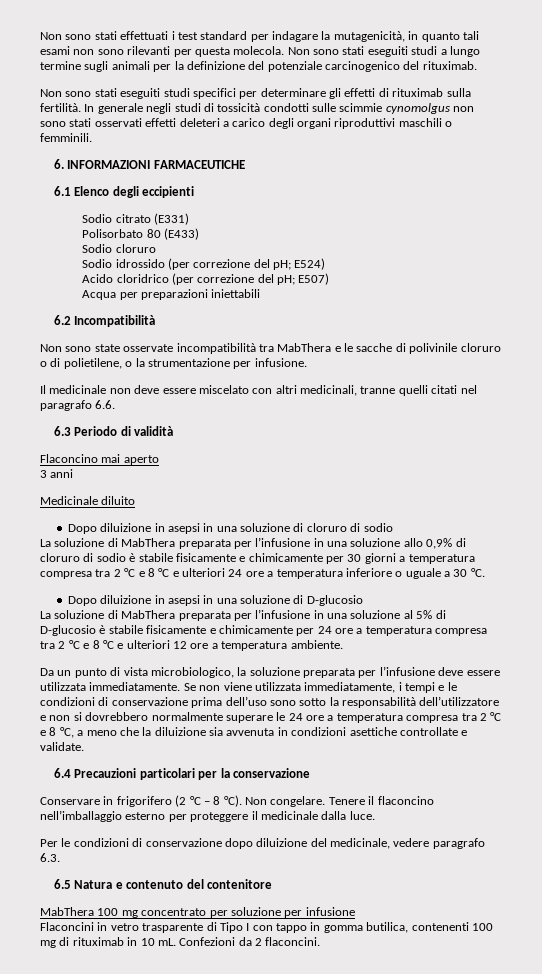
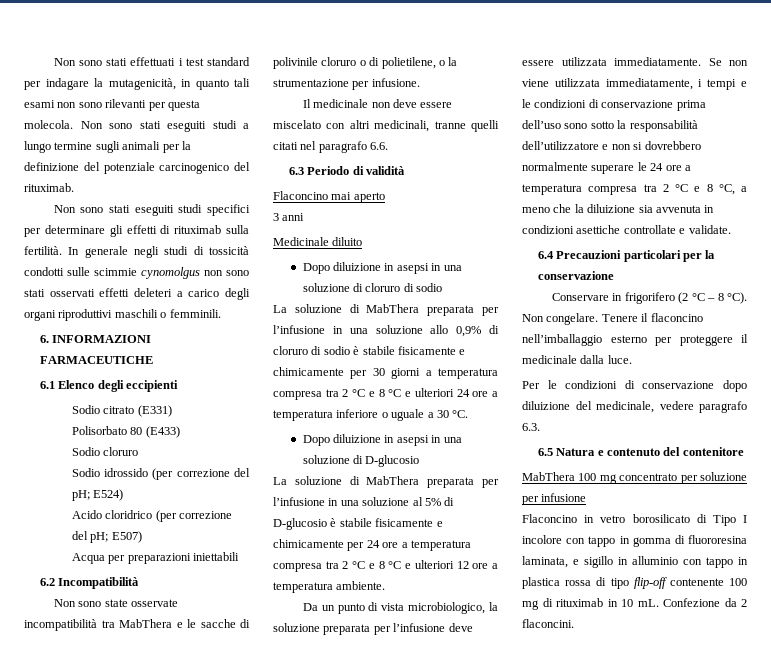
- Flaconcini in vetro trasparente di Tipo I con tappo in gomma butilica, contenenti 100 mg di rituximab in 10 mL.
+ Flaconcino in vetro borosilicato di Tipo I incolore con tappo in gomma di fluororesina laminata, e sigillo in alluminio con tappo in plastica rossa di tipo flip-off contenente 100 mg di rituximab in 10 mL.
- Confezioni da 2 flaconcini.
+ Confezione da 2 flaconcini.

